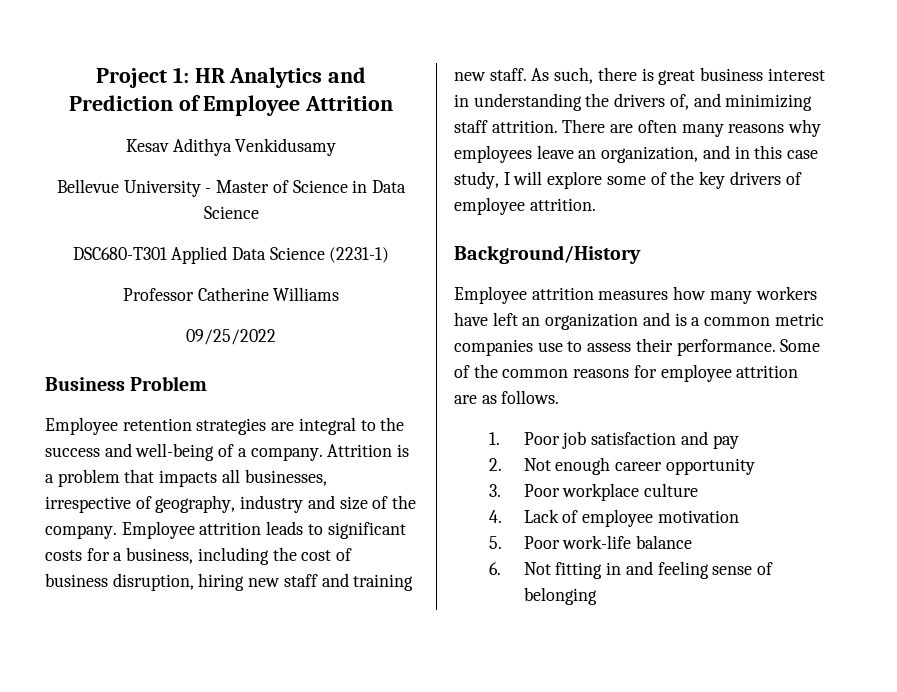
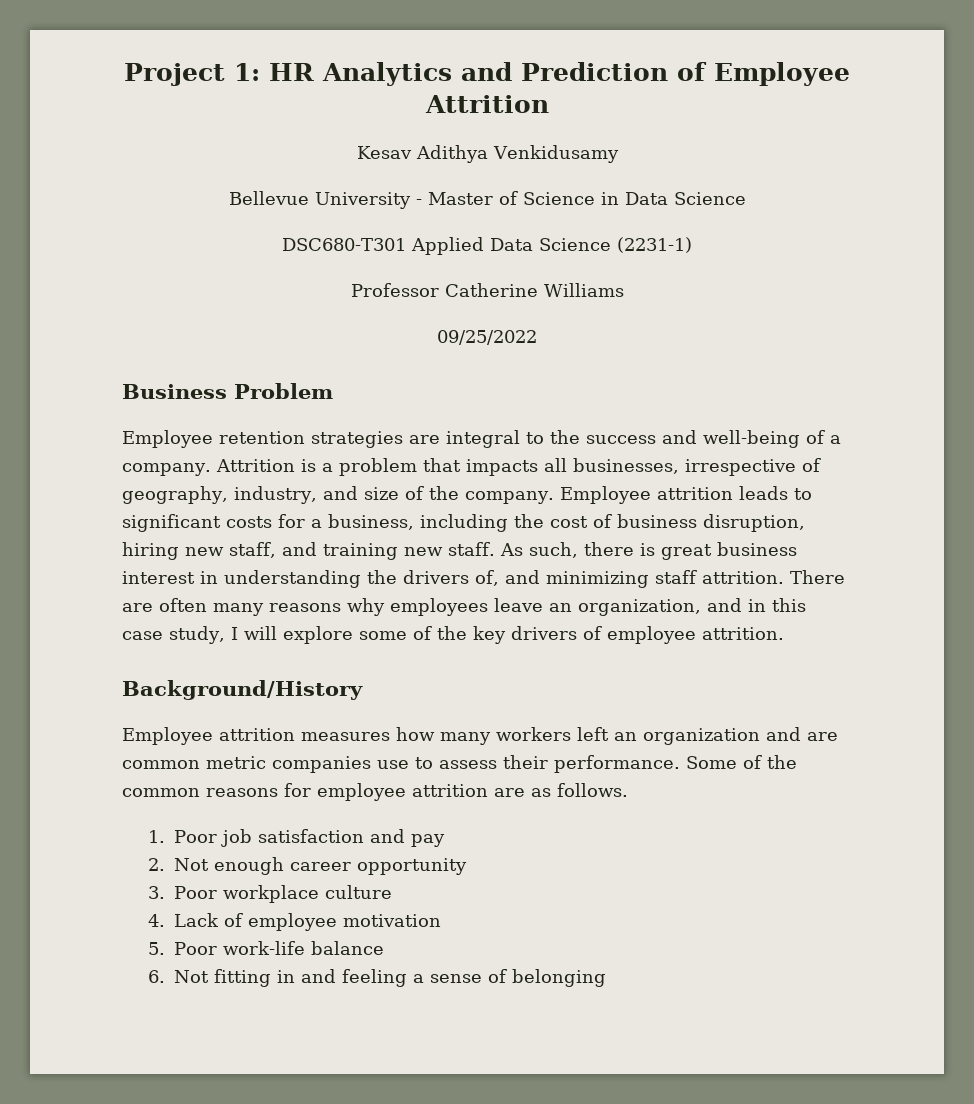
- Attrition is a problem that impacts all businesses, irrespective of geography, industry and size of the company.
+ Attrition is a problem that impacts all businesses, irrespective of geography, industry, and size of the company.
- Employee attrition leads to significant costs for a business, including the cost of business disruption, hiring new staff and training new staff.
+ Employee attrition leads to significant costs for a business, including the cost of business disruption, hiring new staff, and training new staff.
- Employee attrition measures how many workers have left an organization and is a common metric companies use to assess their performance.
+ Employee attrition measures how many workers left an organization and are common metric companies use to assess their performance.
- 6. Not fitting in and feeling sense of belonging
+ 6. Not fitting in and feeling a sense of belonging

